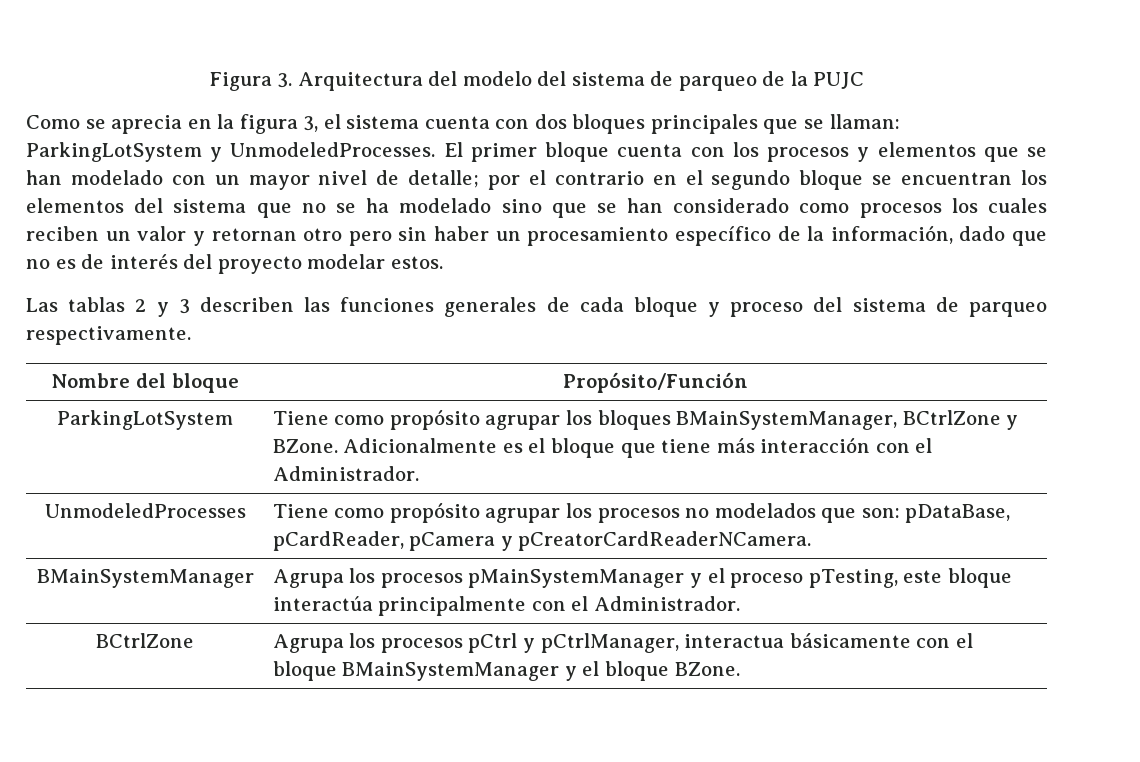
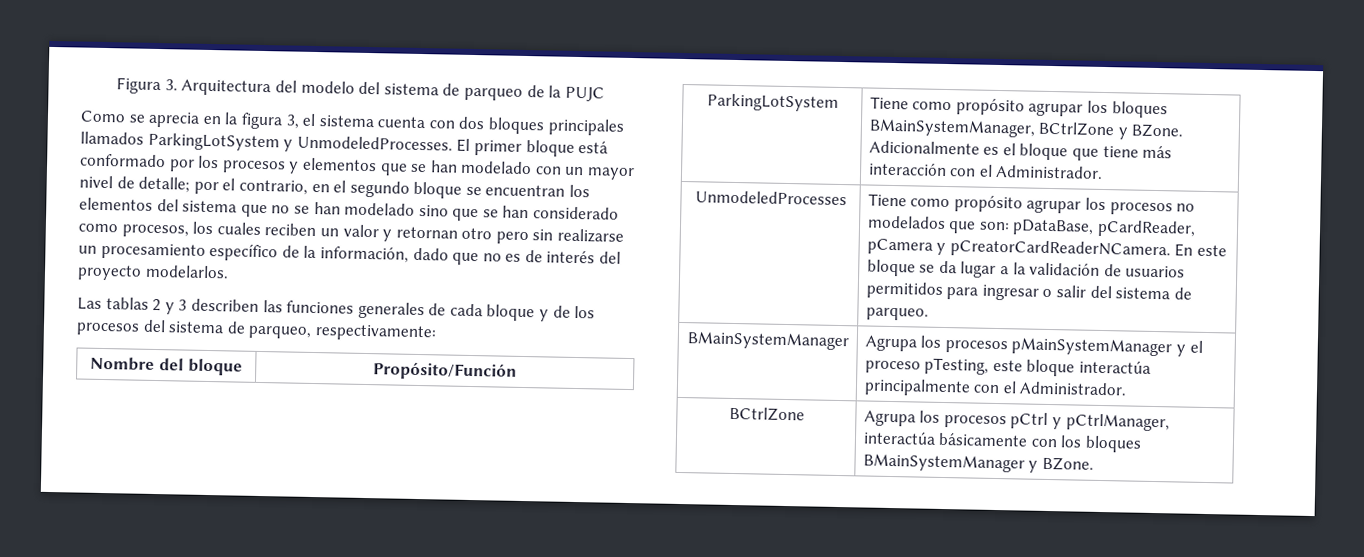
- Como se aprecia en la figura 3, el sistema cuenta con dos bloques principales que se llaman: ParkingLotSystem y UnmodeledProcesses.
+ Como se aprecia en la figura 3, el sistema cuenta con dos bloques principales llamados ParkingLotSystem y UnmodeledProcesses.
- El primer bloque cuenta con los procesos y elementos que se han modelado con un mayor nivel de detalle;
+ El primer bloque está conformado por los procesos y elementos que se han modelado con un mayor nivel de detalle;
- por el contrario en el segundo bloque se encuentran los elementos del sistema que no se ha modelado sino que se han considerado como procesos los cuales reciben un valor y retornan otro pero sin haber un procesamiento específico de la información, dado que no es de interés del proyecto modelar estos.
+ por el contrario, en el segundo bloque se encuentran los elementos del sistema que no se han modelado sino que se han considerado como procesos, los cuales reciben un valor y retornan otro pero sin realizarse un procesamiento específico de la información, dado que no es de interés del proyecto modelarlos.
- Las tablas 2 y 3 describen las funciones generales de cada bloque y proceso del sistema de parqueo respectivamente.
+ Las tablas 2 y 3 describen las funciones generales de cada bloque y de los procesos del sistema de parqueo, respectivamente:
- UnmodeledProcesses | Tiene como propósito agrupar los procesos no modelados que son: pDataBase, pCardReader, pCamera y pCreatorCardReaderNCamera.
+ UnmodeledProcesses | Tiene como propósito agrupar los procesos no modelados que son: pDataBase, pCardReader, pCamera y pCreatorCardReaderNCamera. En este bloque se da lugar a la validación de usuarios permitidos para ingresar o salir del sistema de parqueo.
- BCtrlZone | Agrupa los procesos pCtrl y pCtrlManager, interactua básicamente con el bloque BMainSystemManager y el bloque BZone.
+ BCtrlZone | Agrupa los procesos pCtrl y pCtrlManager, interactúa básicamente con los bloques BMainSystemManager y BZone.

